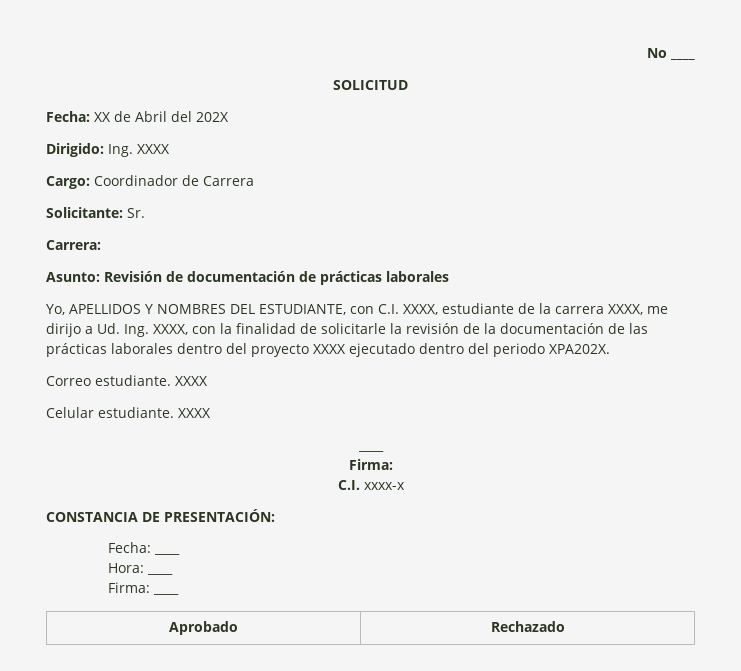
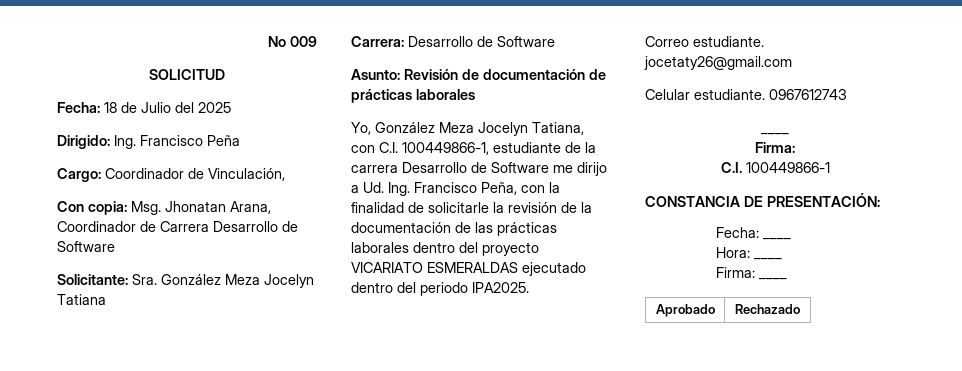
- No ____
+ No 009
- Fecha: XX de Abril del 202X
+ Fecha: 18 de Julio del 2025
- Dirigido: Ing. XXXX
+ Dirigido: Ing. Francisco Peña
- Cargo: Coordinador de Carrera
- Solicitante: Sr.
- Carrera:
+ Cargo: Coordinador de Vinculación,
+ Con copia: Msg. Jhonatan Arana, Coordinador de Carrera Desarrollo de Software
+ Solicitante: Sra. González Meza Jocelyn Tatiana
+ Carrera: Desarrollo de Software
- Yo, APELLIDOS Y NOMBRES DEL ESTUDIANTE, con C.I. XXXX, estudiante de la carrera XXXX, me dirijo a Ud. Ing. XXXX, con la finalidad de solicitarle la revisión de la documentación de las prácticas laborales dentro del proyecto XXXX ejecutado dentro del periodo XPA202X.
+ Yo, González Meza Jocelyn Tatiana, con C.I. 100449866-1, estudiante de la carrera Desarrollo de Software me dirijo a Ud. Ing. Francisco Peña, con la finalidad de solicitarle la revisión de la documentación de las prácticas laborales dentro del proyecto VICARIATO ESMERALDAS ejecutado dentro del periodo IPA2025.
- Correo estudiante. XXXX
+ Correo estudiante. jocetaty26@gmail.com
- Celular estudiante. XXXX
+ Celular estudiante. 0967612743
- C.I. xxxx-x
+ C.I. 100449866-1

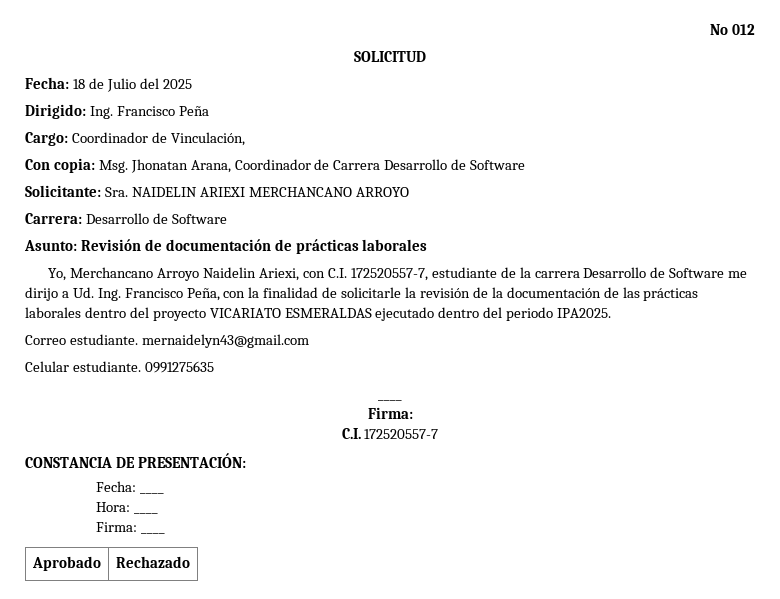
- No 009
+ No 012
- Solicitante: Sra. González Meza Jocelyn Tatiana
+ Solicitante: Sra. NAIDELIN ARIEXI MERCHANCANO ARROYO
- Yo, González Meza Jocelyn Tatiana, con C.I. 100449866-1, estudiante de la carrera Desarrollo de Software me dirijo a Ud. Ing. Francisco Peña, con la finalidad de solicitarle la revisión de la documentación de las prácticas laborales dentro del proyecto VICARIATO ESMERALDAS ejecutado dentro del periodo IPA2025.
+ Yo, Merchancano Arroyo Naidelin Ariexi, con C.I. 172520557-7, estudiante de la carrera Desarrollo de Software me dirijo a Ud. Ing. Francisco Peña, con la finalidad de solicitarle la revisión de la documentación de las prácticas laborales dentro del proyecto VICARIATO ESMERALDAS ejecutado dentro del periodo IPA2025.
- Correo estudiante. jocetaty26@gmail.com
+ Correo estudiante. mernaidelyn43@gmail.com
- 0967612743
+ 0991275635
- C.I. 100449866-1
+ C.I. 172520557-7

